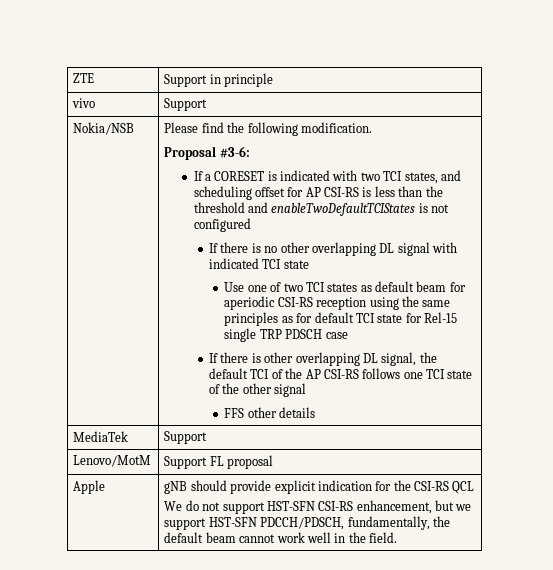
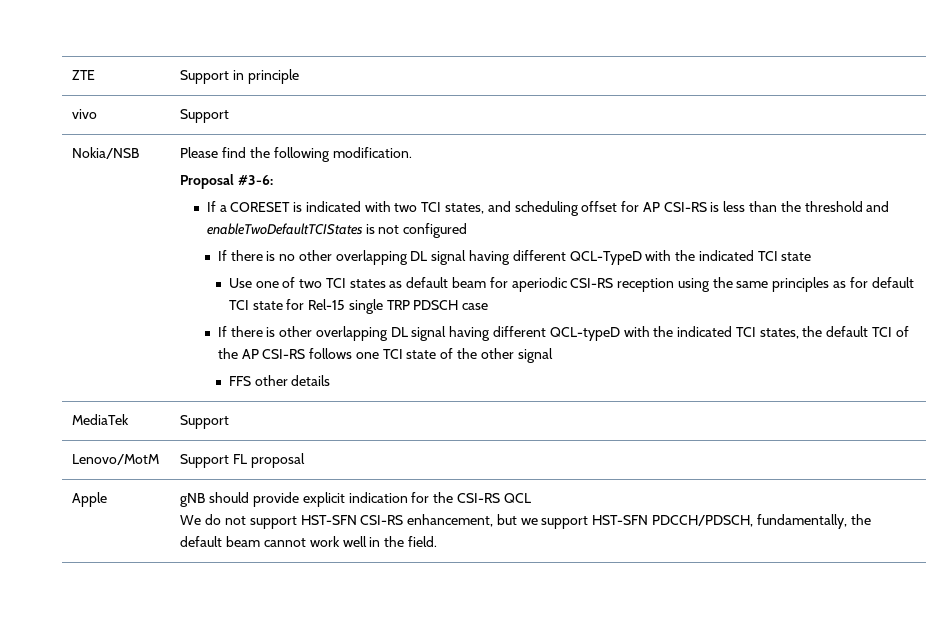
- If there is no other overlapping DL signal with indicated TCI state
+ If there is no other overlapping DL signal having different QCL-TypeD with the indicated TCI state
- If there is other overlapping DL signal, the default TCI of the AP CSI-RS follows one TCI state of the other signal
+ If there is other overlapping DL signal having different QCL-typeD with the indicated TCI states, the default TCI of the AP CSI-RS follows one TCI state of the other signal

